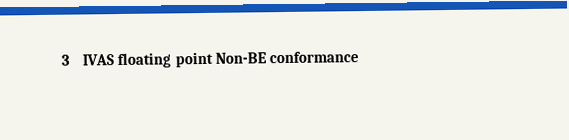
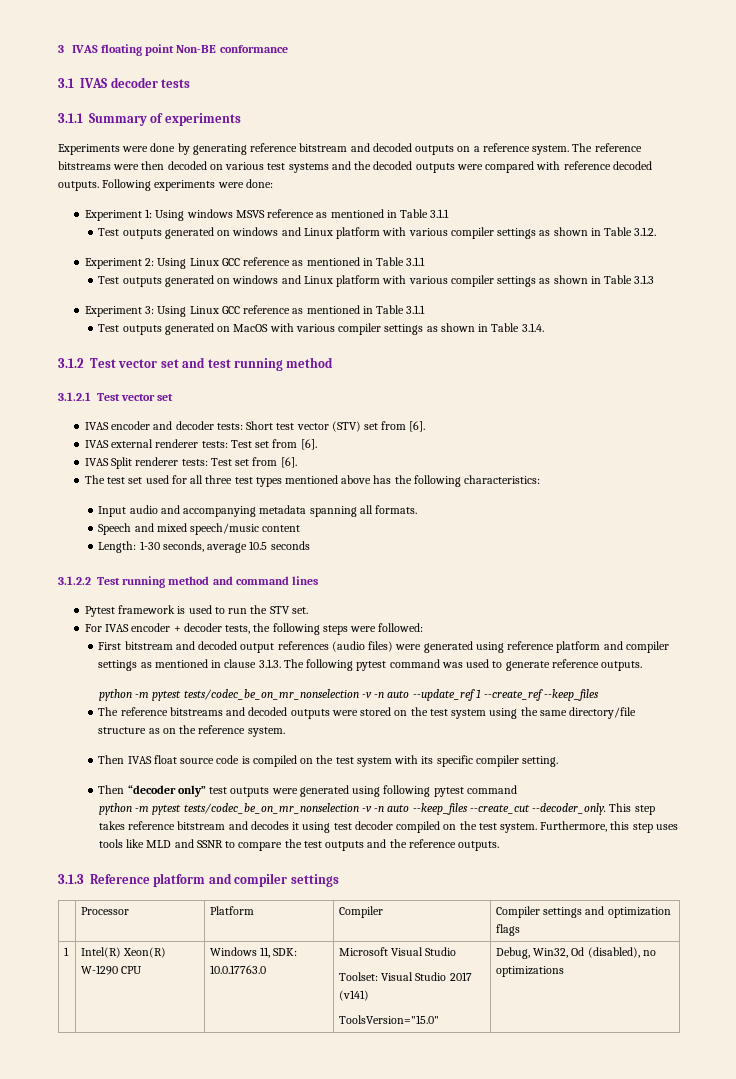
+ 3.1 IVAS decoder tests
+ 3.1.1 Summary of experiments
+ Experiments were done by generating reference bitstream and decoded outputs on a reference system. The reference bitstreams were then decoded on various test systems and the decoded outputs were compared with reference decoded outputs. Following experiments were done:
+ Experiment 1: Using windows MSVS reference as mentioned in Table 3.1.1
+ Test outputs generated on windows and Linux platform with various compiler settings as shown in Table 3.1.2.
+ Experiment 2: Using Linux GCC reference as mentioned in Table 3.1.1
+ Test outputs generated on windows and Linux platform with various compiler settings as shown in Table 3.1.3
+ Experiment 3: Using Linux GCC reference as mentioned in Table 3.1.1
+ Test outputs generated on MacOS with various compiler settings as shown in Table 3.1.4.
+ 3.1.2 Test vector set and test running method
+ 3.1.2.1 Test vector set
+ IVAS encoder and decoder tests: Short test vector (STV) set from [6].
+ IVAS external renderer tests: Test set from [6].
+ IVAS Split renderer tests: Test set from [6].
+ The test set used for all three test types mentioned above has the following characteristics:
+ Input audio and accompanying metadata spanning all formats.
+ Speech and mixed speech/music content
+ Length: 1-30 seconds, average 10.5 seconds
+ 3.1.2.2 Test running method and command lines
+ Pytest framework is used to run the STV set.
+ For IVAS encoder + decoder tests, the following steps were followed:
+ First bitstream and decoded output references (audio files) were generated using reference platform and compiler settings as mentioned in clause 3.1.3. The following pytest command was used to generate reference outputs.
+ python -m pytest tests/codec_be_on_mr_nonselection -v -n auto --update_ref 1 --create_ref --keep_files
+ The reference bitstreams and decoded outputs were stored on the test system using the same directory/file structure as on the reference system.
+ Then IVAS float source code is compiled on the test system with its specific compiler setting.
+ Then “decoder only” test outputs were generated using following pytest command
+ python -m pytest tests/codec_be_on_mr_nonselection -v -n auto --keep_files --create_cut --decoder_only. This step takes reference bitstream and decodes it using test decoder compiled on the test system. Furthermore, this step uses tools like MLD and SSNR to compare the test outputs and the reference outputs.
+ 3.1.3 Reference platform and compiler settings
+ | Processor | Platform | Compiler | Compiler settings and optimization flags
+ 1 | Intel(R) Xeon(R) W-1290 CPU | Windows 11, SDK: 10.0.17763.0 | Microsoft Visual Studio
+ Toolset: Visual Studio 2017 (v141)
+ ToolsVersion="15.0" | Debug, Win32, Od (disabled), no optimizations

